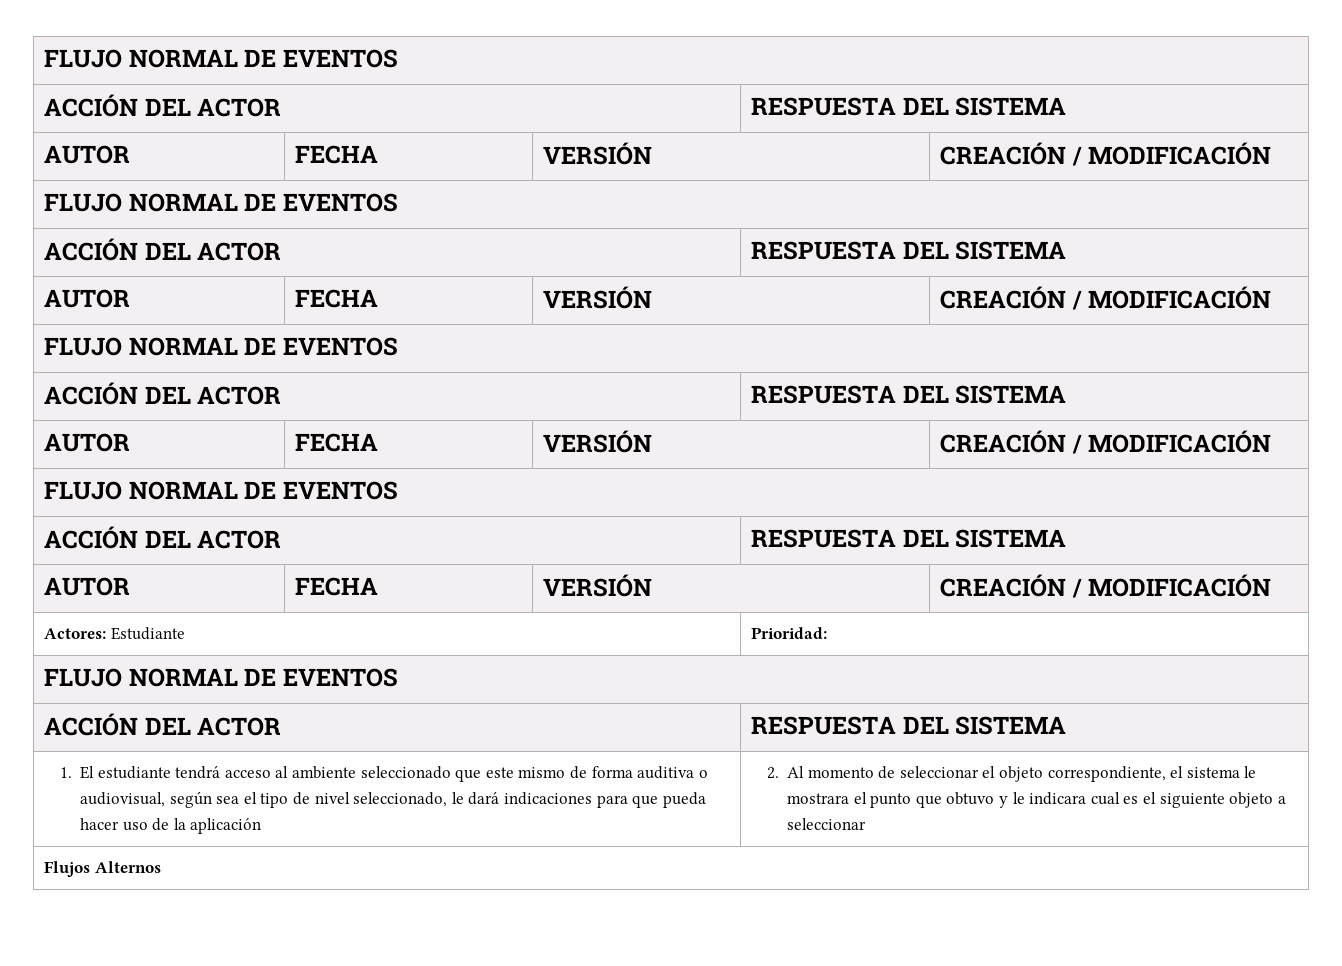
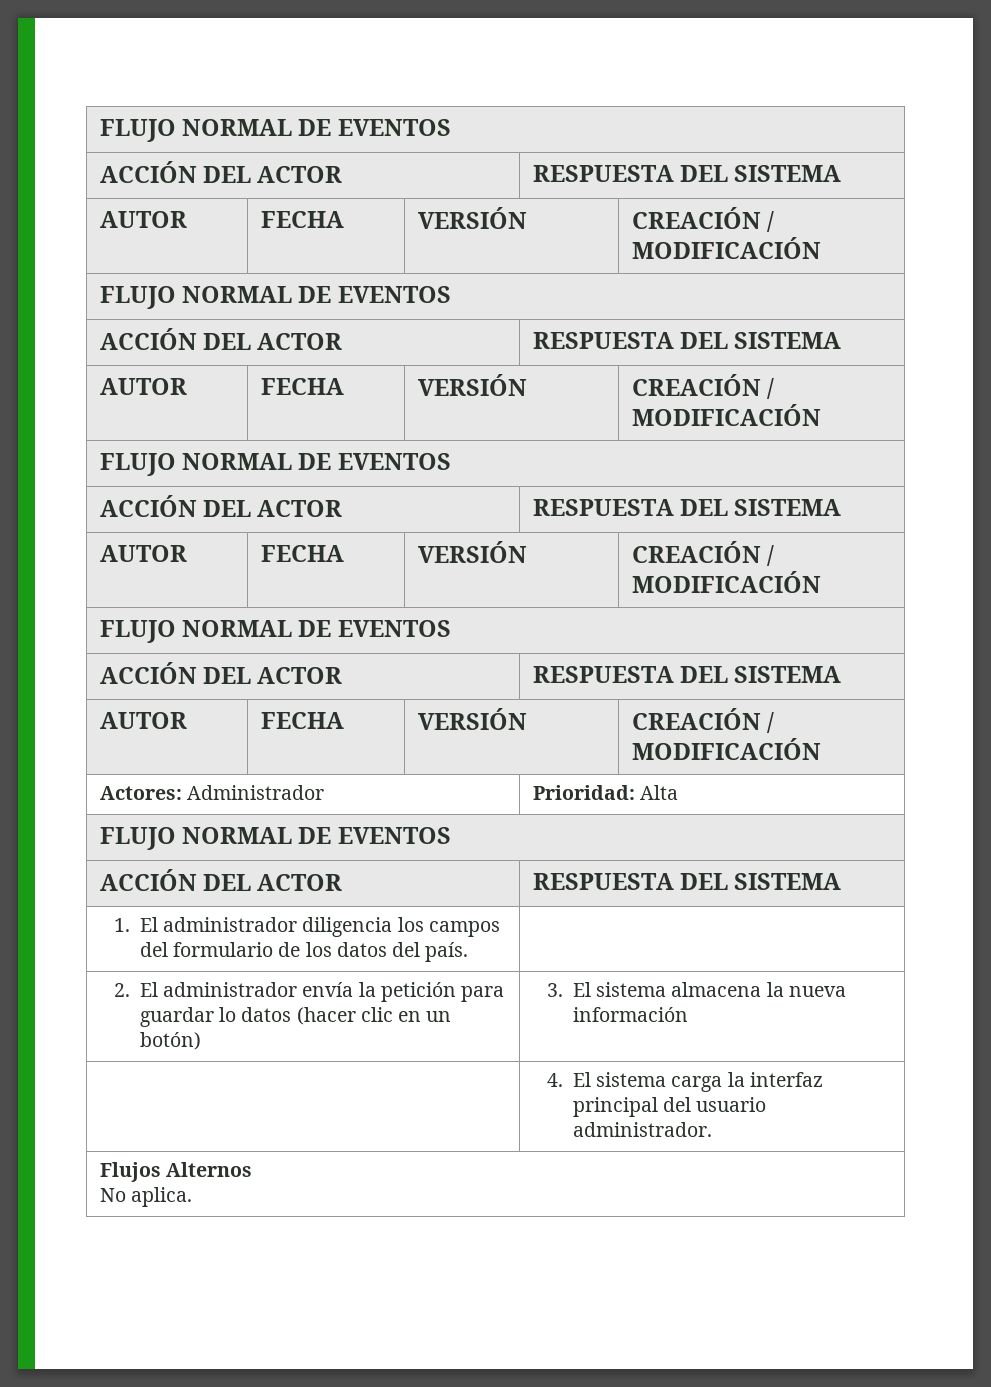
- Actores: Estudiante | Prioridad:
+ Actores: Administrador | Prioridad: Alta
- 1. El estudiante tendrá acceso al ambiente seleccionado que este mismo de forma auditiva o audiovisual, según sea el tipo de nivel seleccionado, le dará indicaciones para que pueda hacer uso de la aplicación | 2. Al momento de seleccionar el objeto correspondiente, el sistema le mostrara el punto que obtuvo y le indicara cual es el siguiente objeto a seleccionar
+ 1. El administrador diligencia los campos del formulario de los datos del país. |
+ 2. El administrador envía la petición para guardar lo datos (hacer clic en un botón) | 3. El sistema almacena la nueva información
+ | 4. El sistema carga la interfaz principal del usuario administrador.
  Flujos Alternos
+ No aplica.

